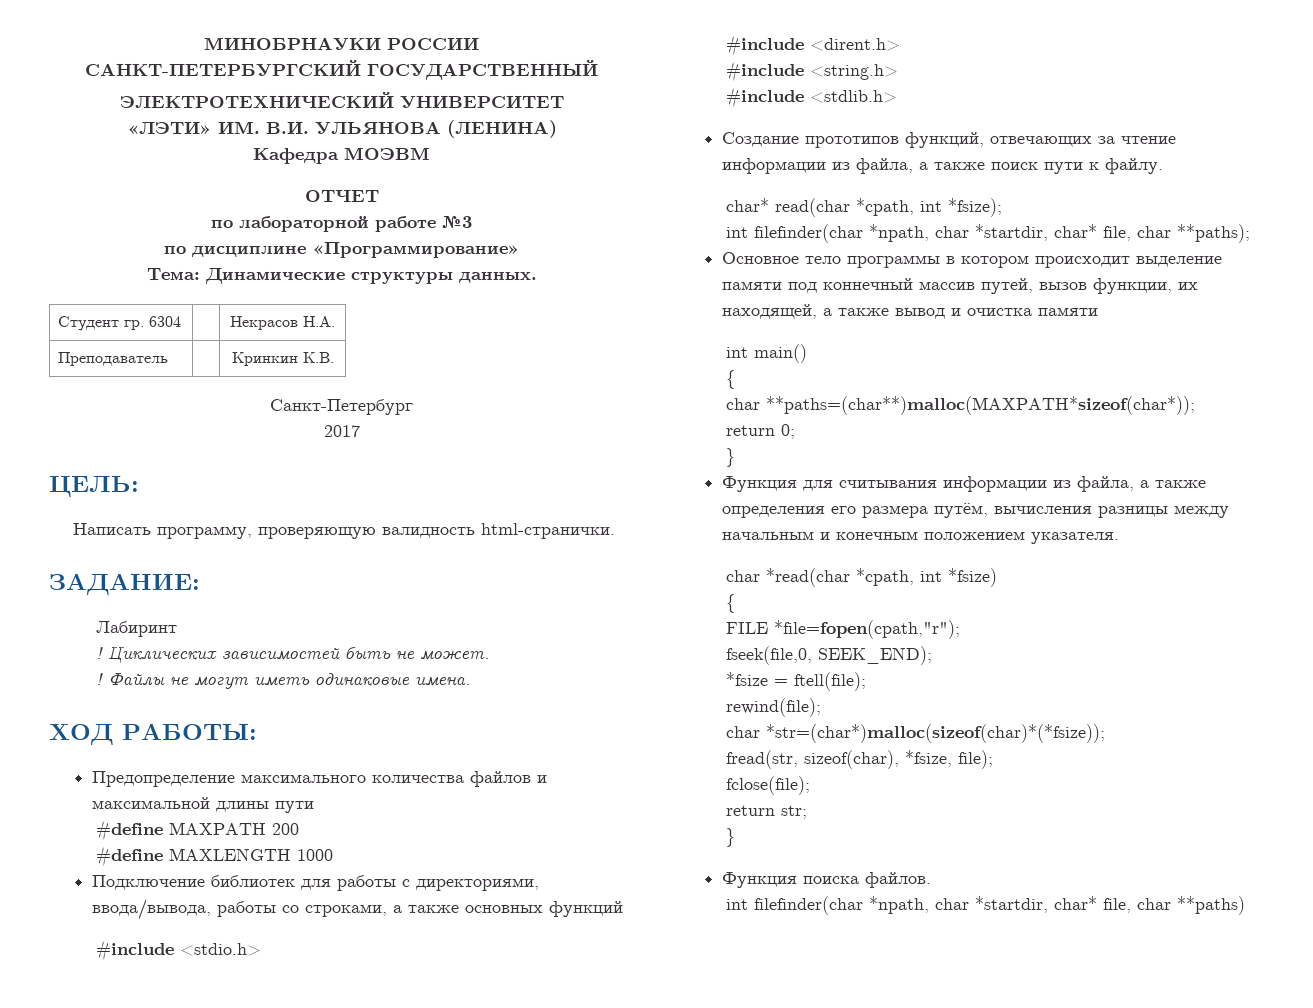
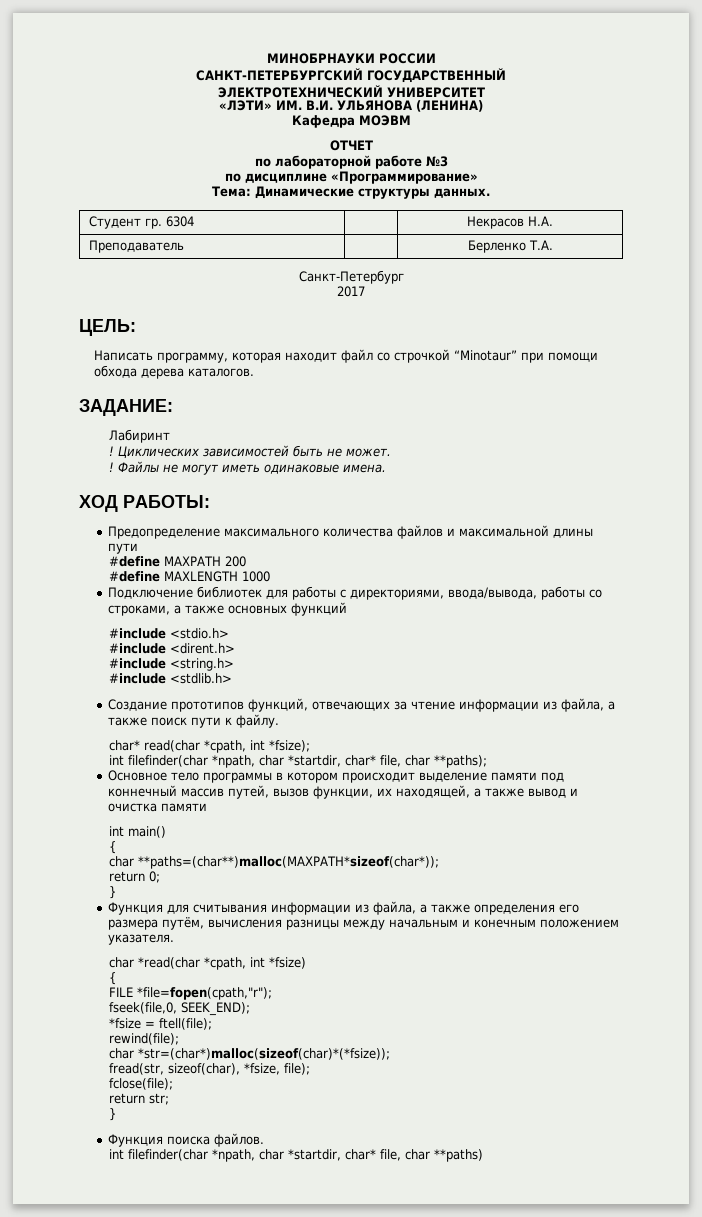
- Преподаватель | | Кринкин К.В.
+ Преподаватель | | Берленко Т.А.
- Написать программу, проверяющую валидность html-странички.
+ Написать программу, которая находит файл со строчкой “Minotaur” при помощи обхода дерева каталогов.

